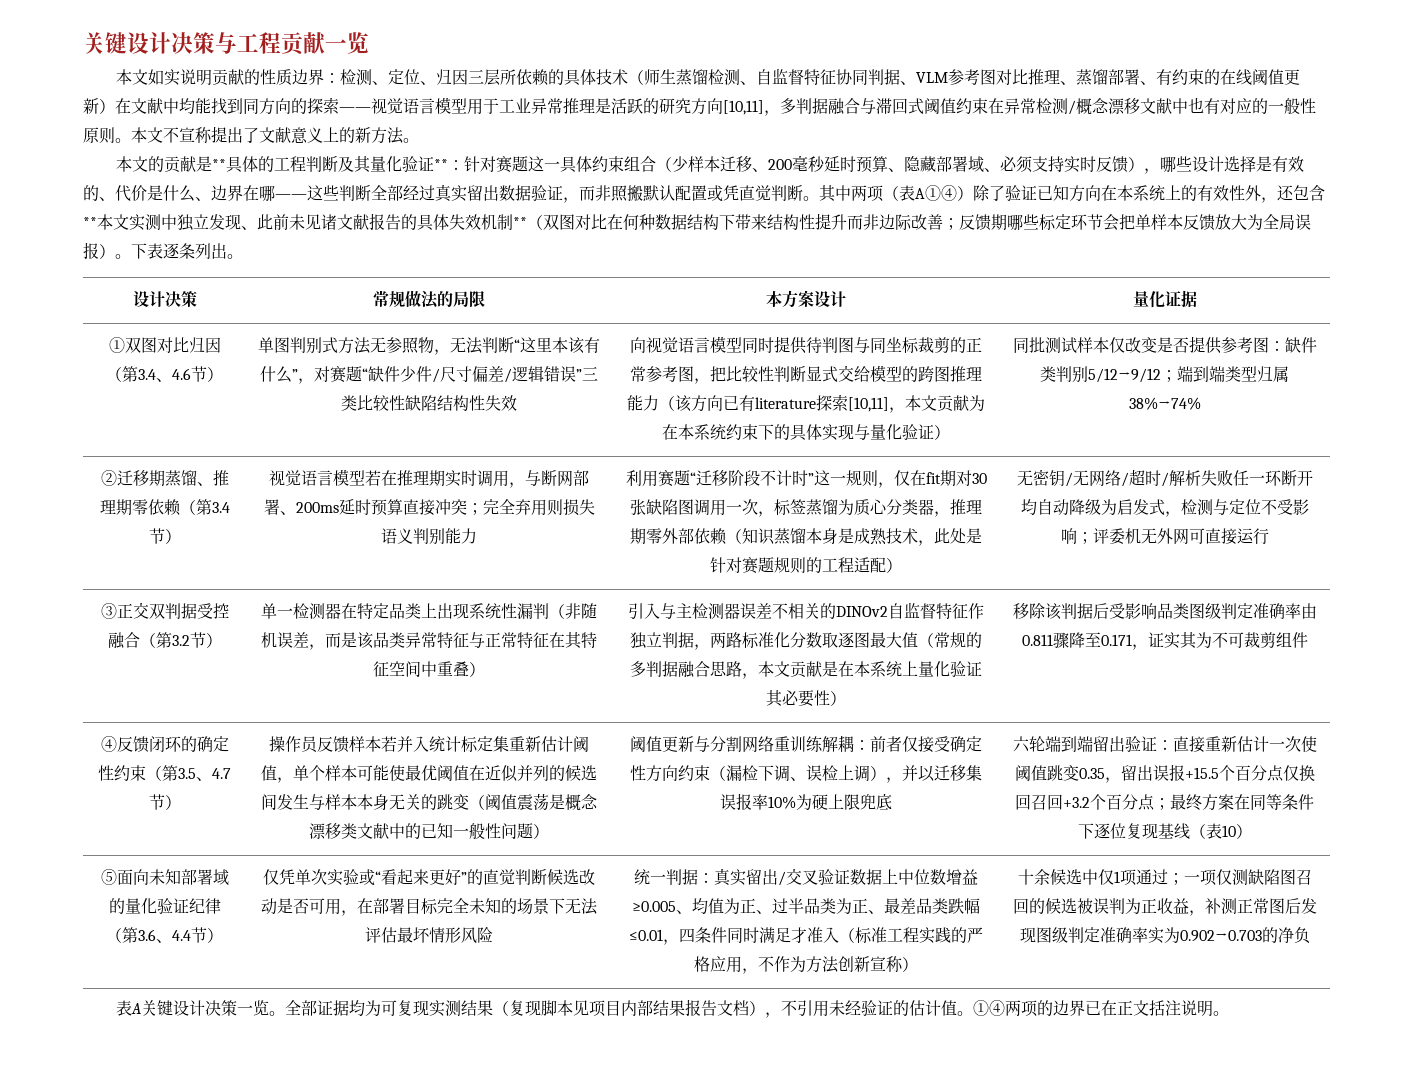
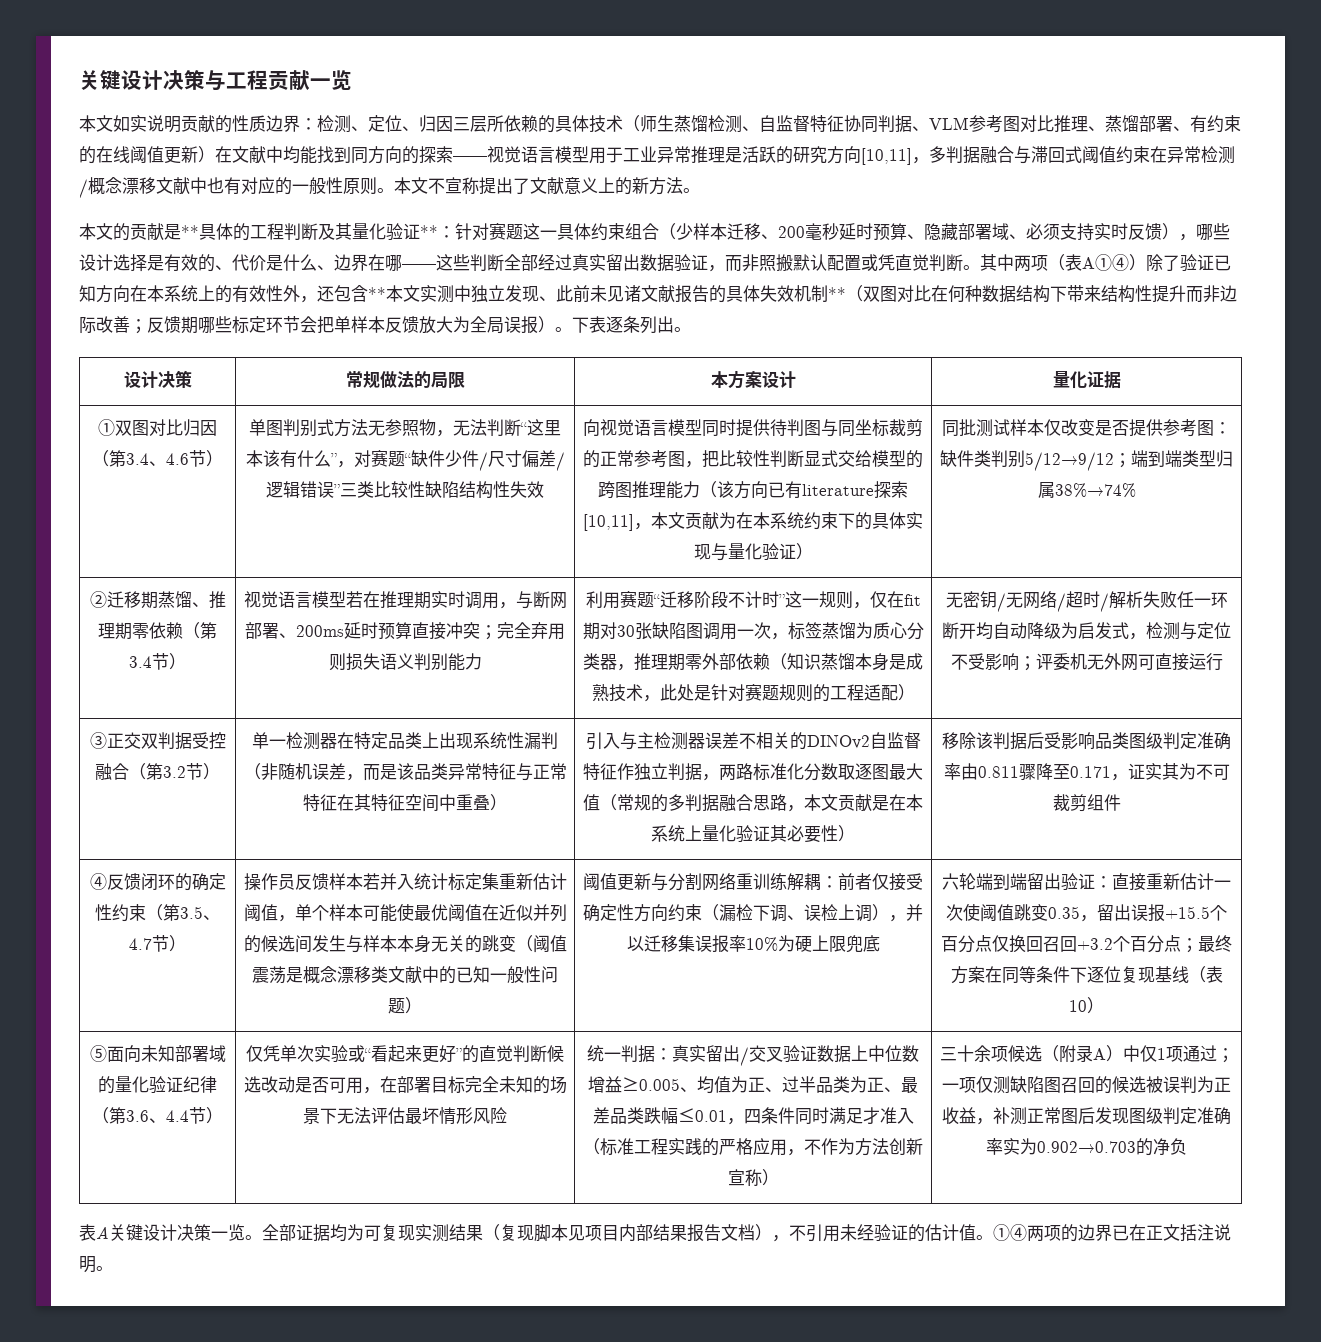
- 十余候选中仅1项通过；一项仅测缺陷图召回的候选被误判为正收益，补测正常图后发现图级判定准确率实为0.902→0.703的净负
+ 三十余项候选（附录A）中仅1项通过；一项仅测缺陷图召回的候选被误判为正收益，补测正常图后发现图级判定准确率实为0.902→0.703的净负

